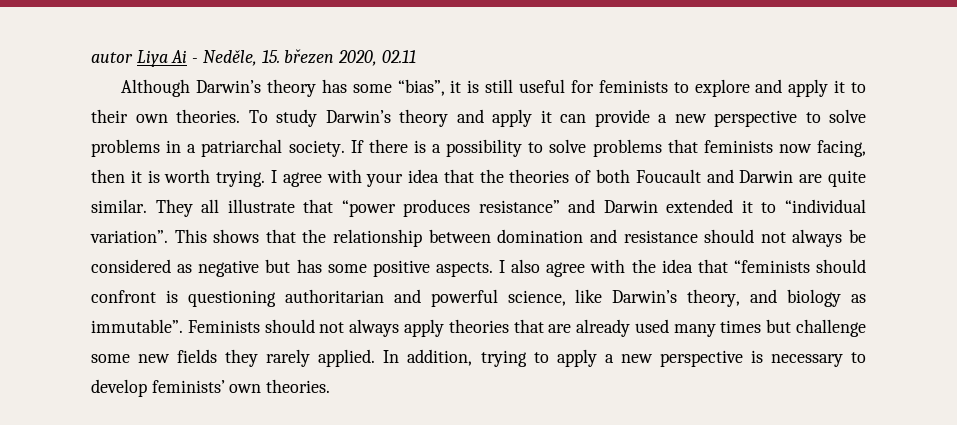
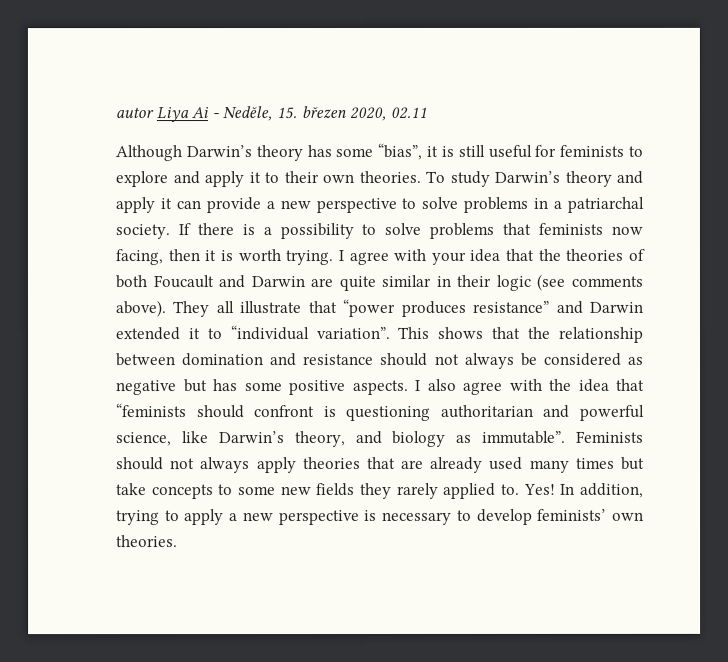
- I agree with your idea that the theories of both Foucault and Darwin are quite similar.
+ I agree with your idea that the theories of both Foucault and Darwin are quite similar in their logic (see comments above).
- Feminists should not always apply theories that are already used many times but challenge some new fields they rarely applied.
+ Feminists should not always apply theories that are already used many times but take concepts to some new fields they rarely applied to. Yes!

